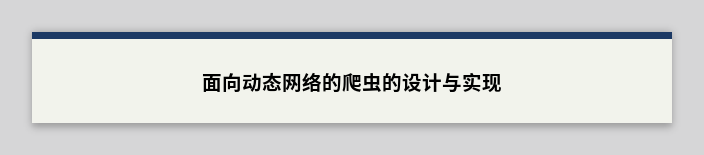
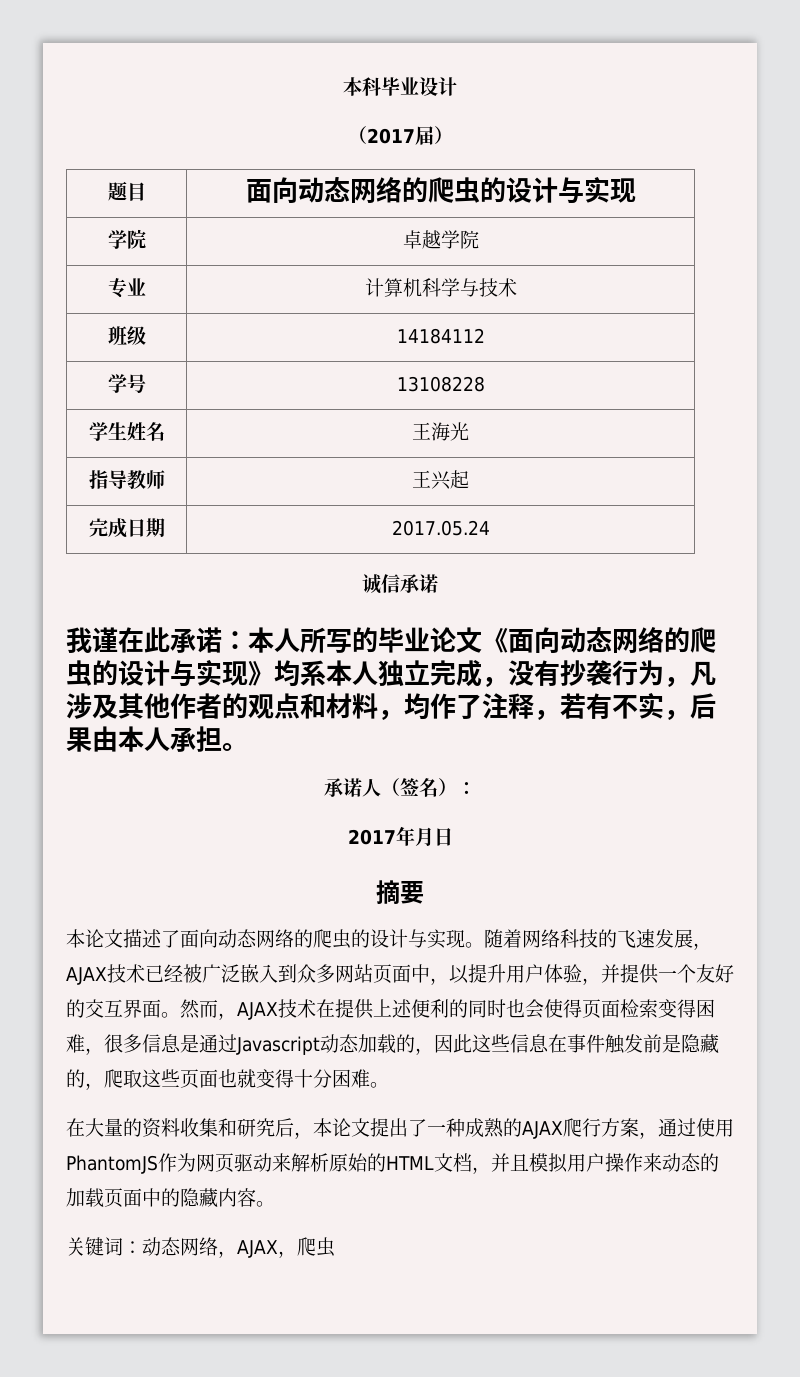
- 面向动态网络的爬虫的设计与实现
+ 本科毕业设计
+ （2017届）
+ 题目 | 面向动态网络的爬虫的设计与实现
+ 学院 | 卓越学院
+ 专业 | 计算机科学与技术
+ 班级 | 14184112
+ 学号 | 13108228
+ 学生姓名 | 王海光
+ 指导教师 | 王兴起
+ 完成日期 | 2017.05.24
+ 诚信承诺
+ 我谨在此承诺：本人所写的毕业论文《面向动态网络的爬虫的设计与实现》均系本人独立完成，没有抄袭行为，凡涉及其他作者的观点和材料，均作了注释，若有不实，后果由本人承担。
+ 承诺人（签名）：
+ 2017年月日
+ 摘要
+ 本论文描述了面向动态网络的爬虫的设计与实现。随着网络科技的飞速发展，AJAX技术已经被广泛嵌入到众多网站页面中，以提升用户体验，并提供一个友好的交互界面。然而，AJAX技术在提供上述便利的同时也会使得页面检索变得困难，很多信息是通过Javascript动态加载的，因此这些信息在事件触发前是隐藏的，爬取这些页面也就变得十分困难。
+ 在大量的资料收集和研究后，本论文提出了一种成熟的AJAX爬行方案，通过使用PhantomJS作为网页驱动来解析原始的HTML文档，并且模拟用户操作来动态的加载页面中的隐藏内容。
+ 关键词：动态网络，AJAX，爬虫

